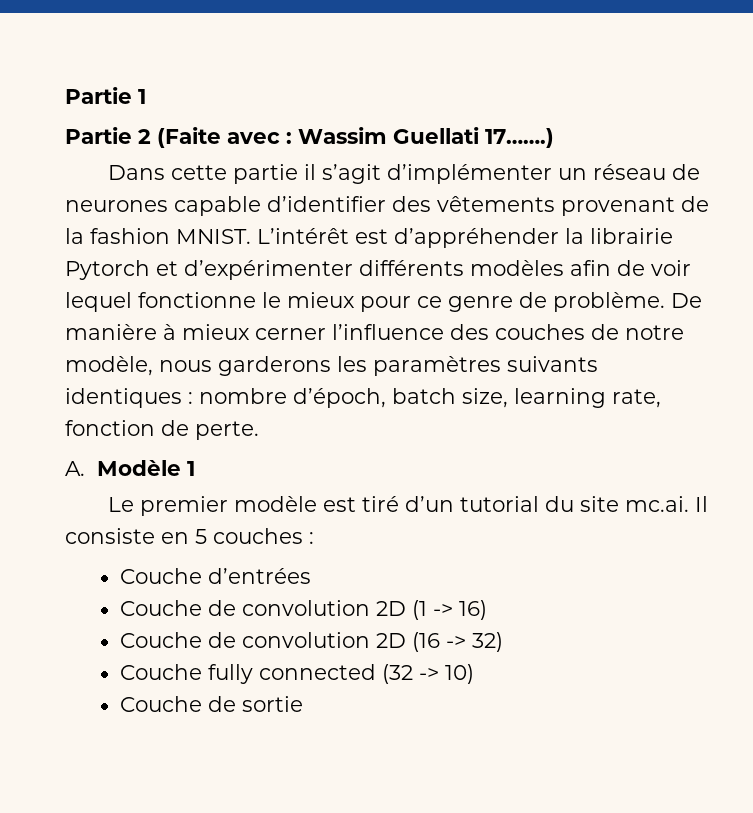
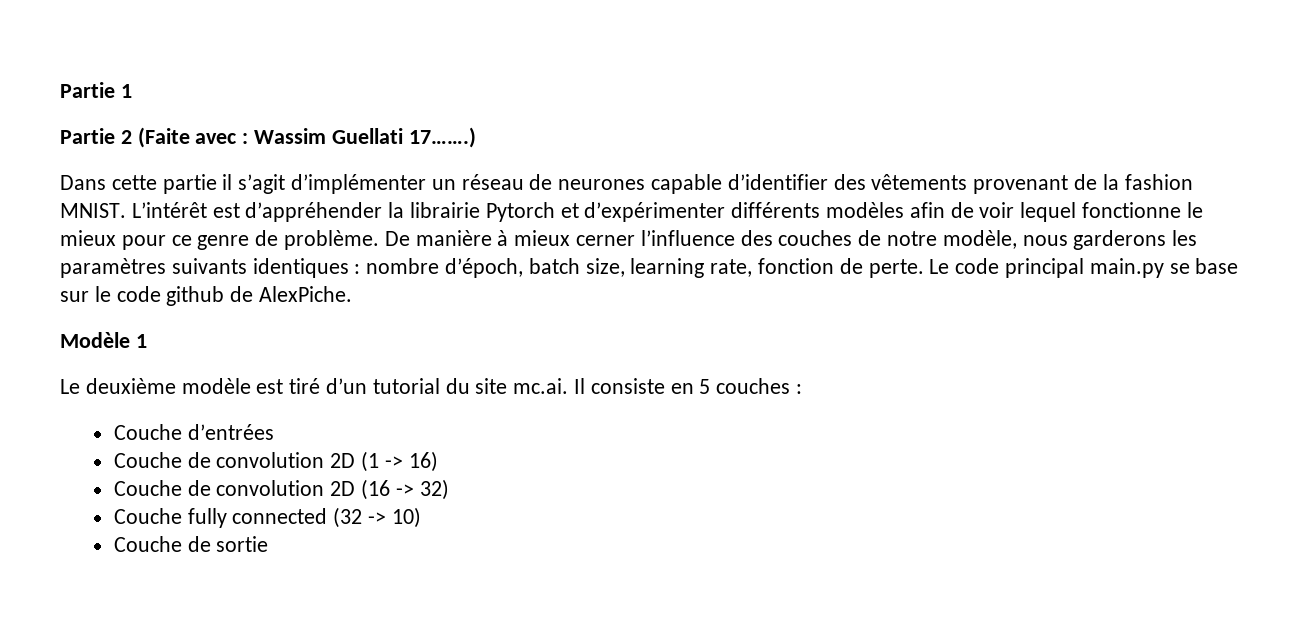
- De manière à mieux cerner l’influence des couches de notre modèle, nous garderons les paramètres suivants identiques : nombre d’époch, batch size, learning rate, fonction de perte.
- A. Modèle 1
+ De manière à mieux cerner l’influence des couches de notre modèle, nous garderons les paramètres suivants identiques : nombre d’époch, batch size, learning rate, fonction de perte. Le code principal main.py se base sur le code github de AlexPiche.
+ Modèle 1
- Le premier modèle est tiré d’un tutorial du site mc.ai. Il consiste en 5 couches :
+ Le deuxième modèle est tiré d’un tutorial du site mc.ai. Il consiste en 5 couches :

